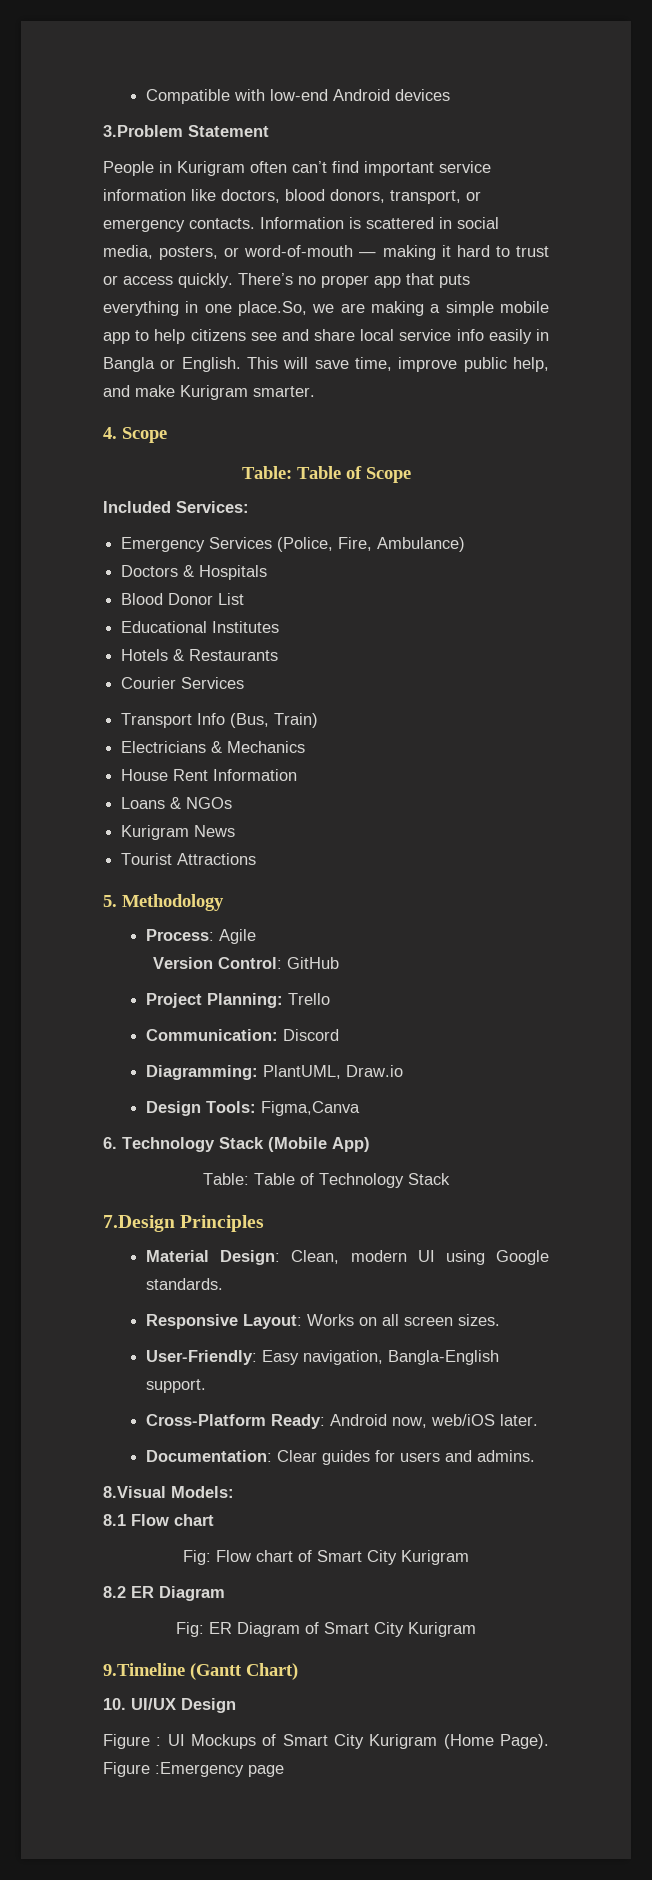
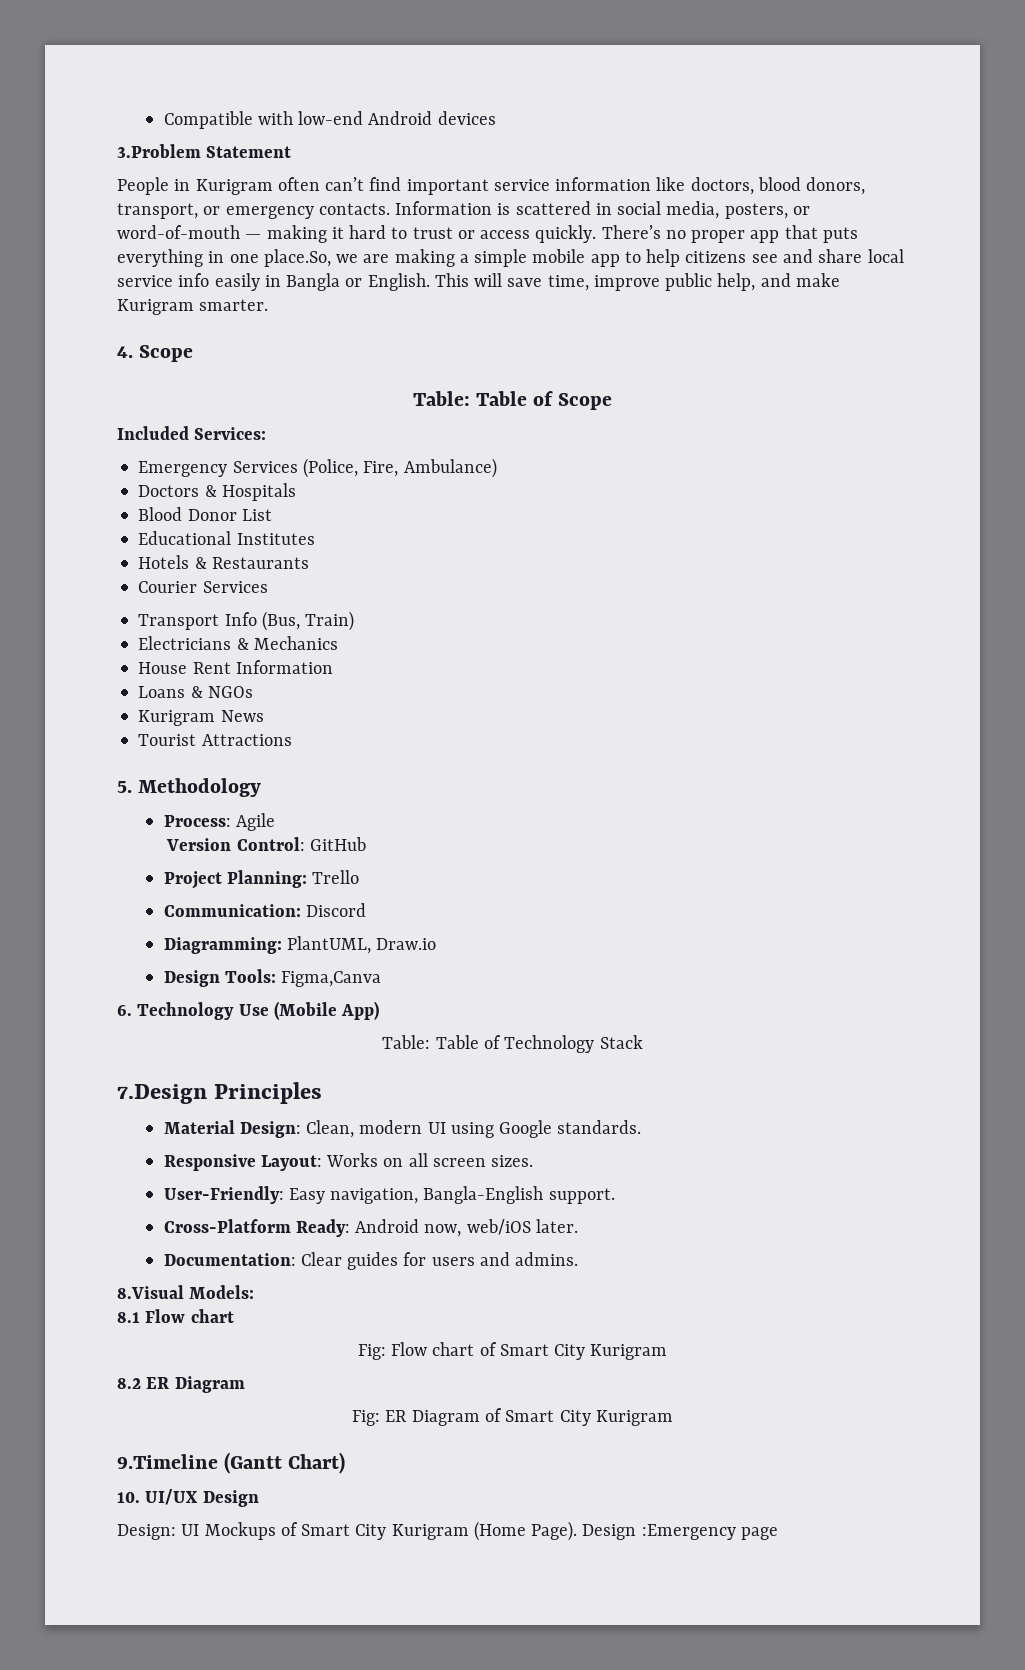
- 6. Technology Stack (Mobile App)
+ 6. Technology Use (Mobile App)
- Figure : UI Mockups of Smart City Kurigram (Home Page).
+ Design: UI Mockups of Smart City Kurigram (Home Page).
- Figure :Emergency page
+ Design :Emergency page

